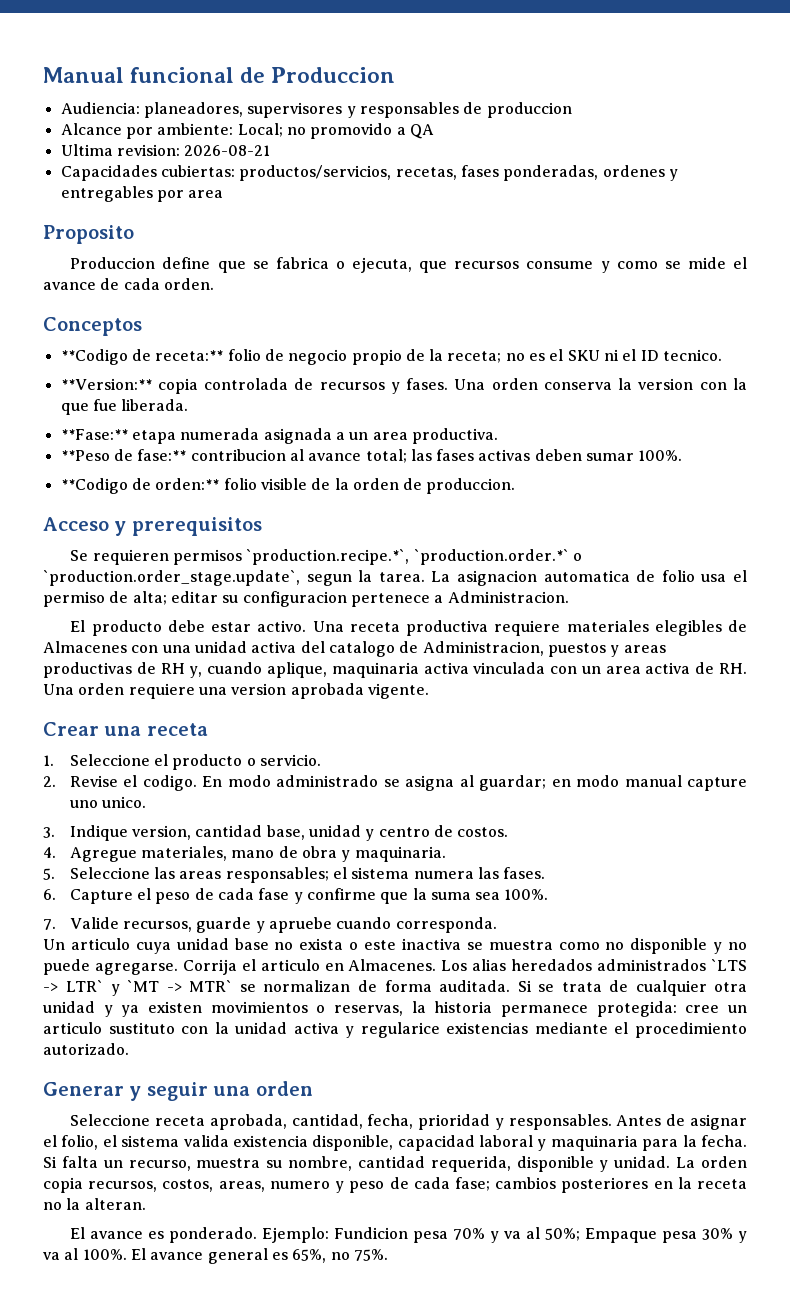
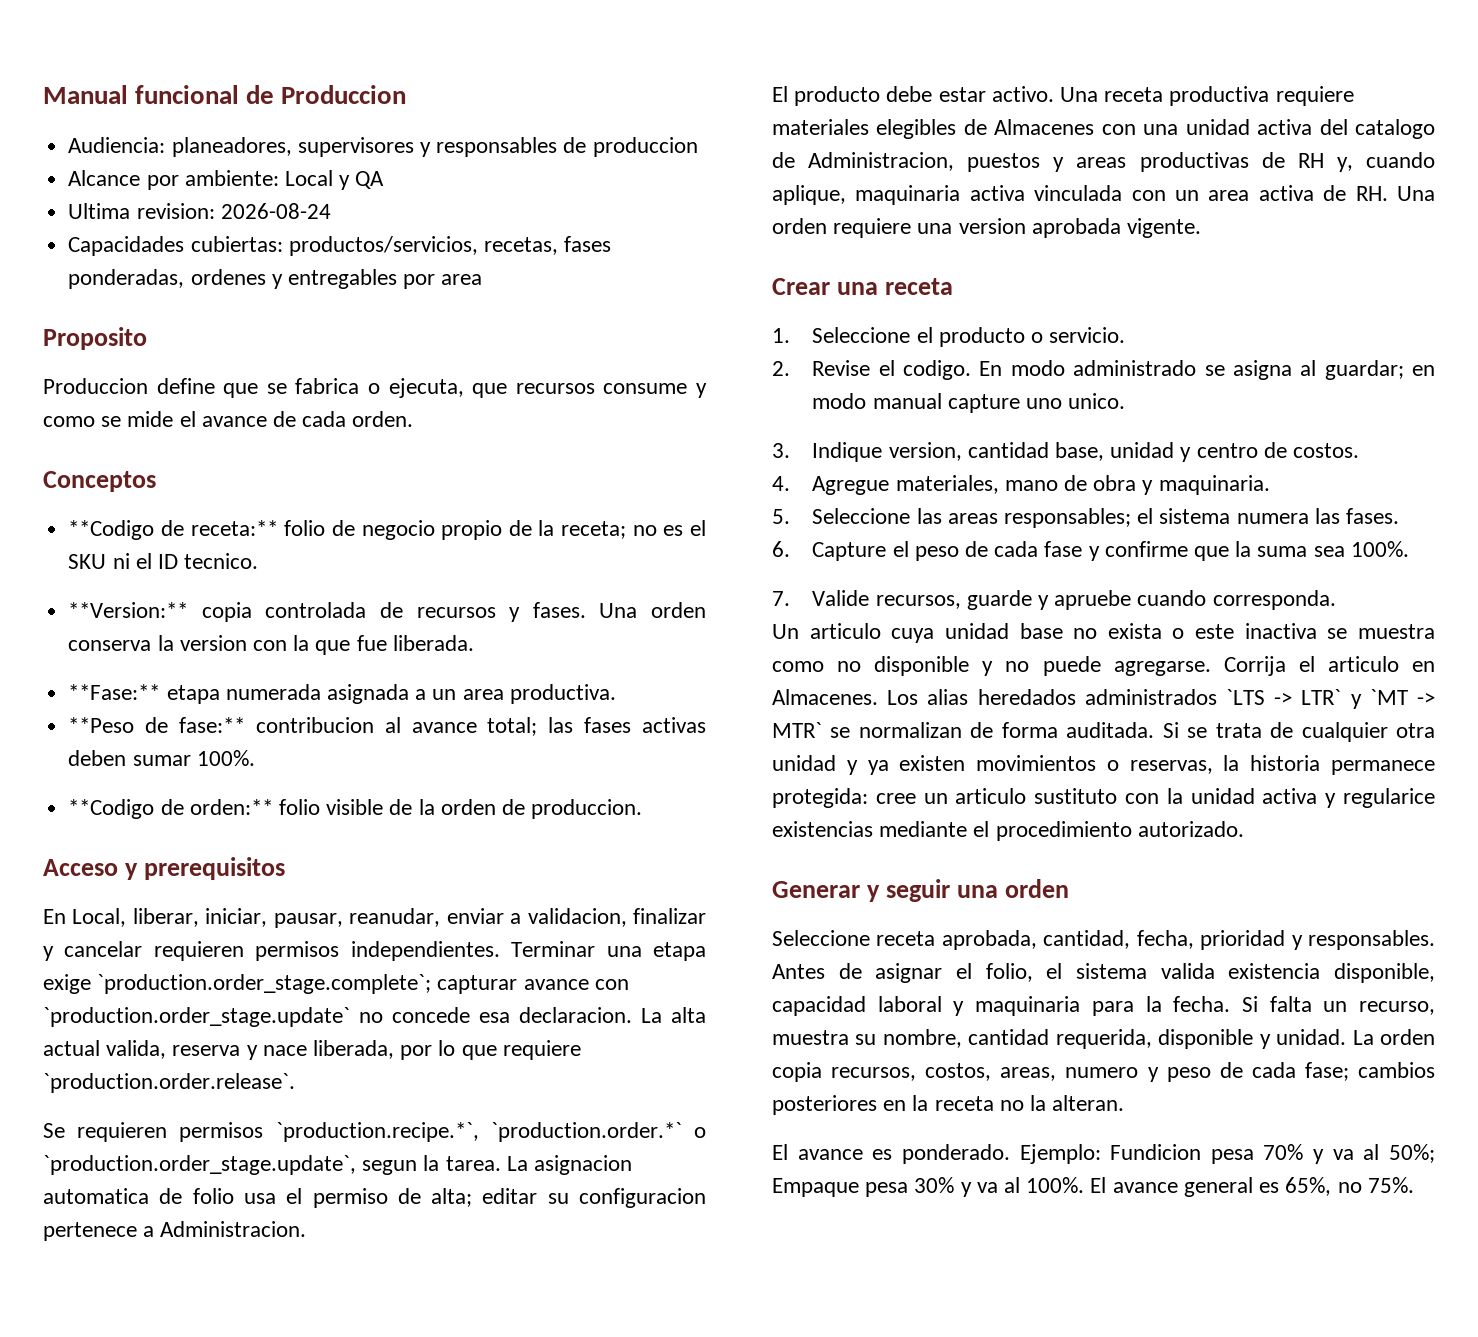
- Alcance por ambiente: Local; no promovido a QA
+ Alcance por ambiente: Local y QA
- Ultima revision: 2026-08-21
+ Ultima revision: 2026-08-24
+ En Local, liberar, iniciar, pausar, reanudar, enviar a validacion, finalizar y cancelar requieren permisos independientes. Terminar una etapa exige `production.order_stage.complete`; capturar avance con `production.order_stage.update` no concede esa declaracion. La alta actual valida, reserva y nace liberada, por lo que requiere `production.order.release`.

